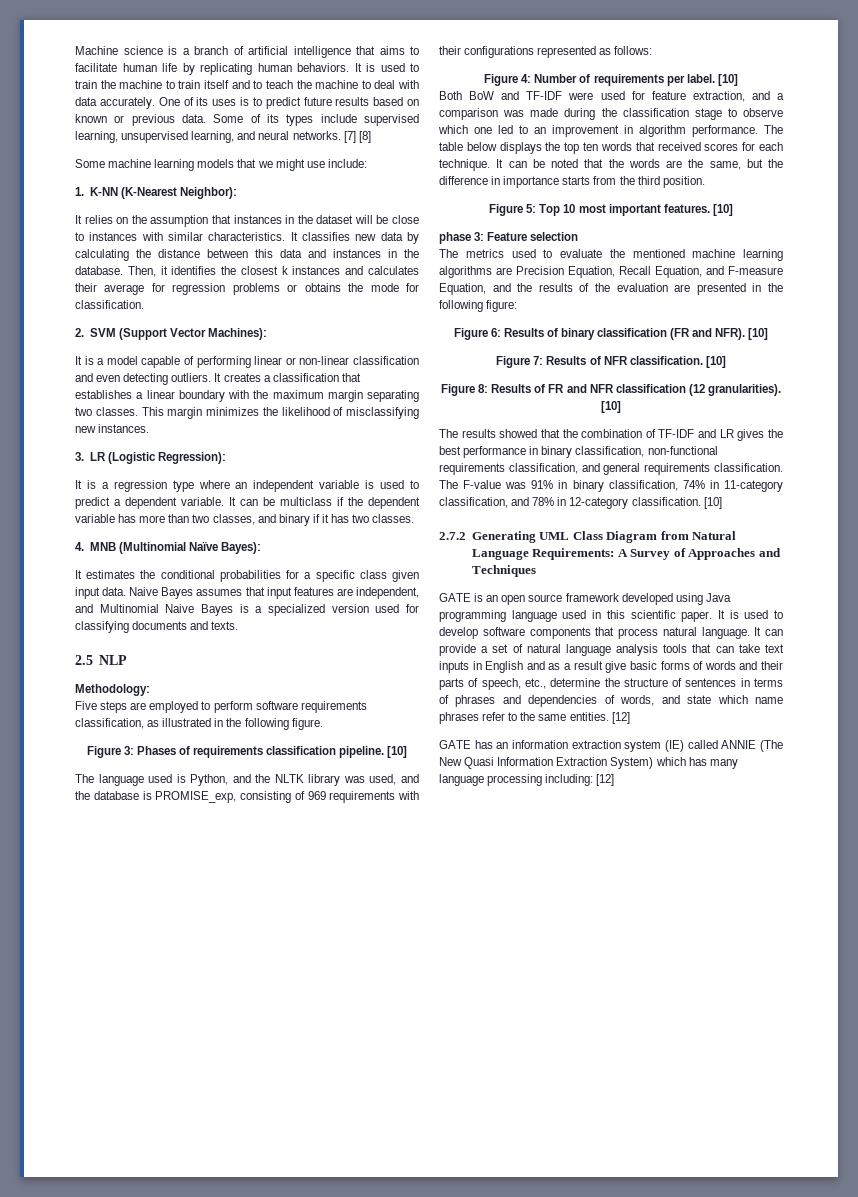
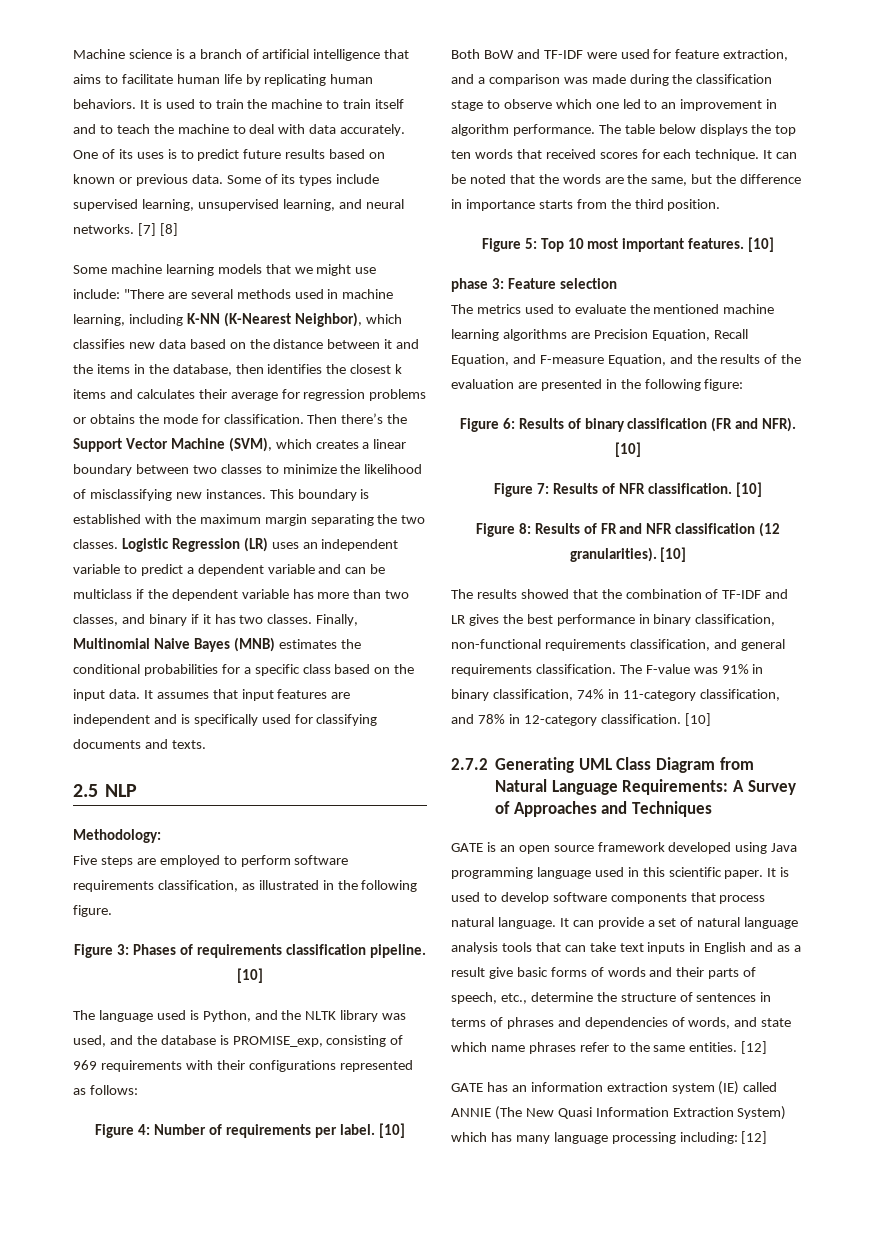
- Some machine learning models that we might use include:
- 1. K-NN (K-Nearest Neighbor):
- It relies on the assumption that instances in the dataset will be close to instances with similar characteristics. It classifies new data by calculating the distance between this data and instances in the database. Then, it identifies the closest k instances and calculates their average for regression problems or obtains the mode for classification.
- 2. SVM (Support Vector Machines):
- It is a model capable of performing linear or non-linear classification and even detecting outliers. It creates a classification that establishes a linear boundary with the maximum margin separating two classes. This margin minimizes the likelihood of misclassifying new instances.
- 3. LR (Logistic Regression):
- It is a regression type where an independent variable is used to predict a dependent variable. It can be multiclass if the dependent variable has more than two classes, and binary if it has two classes.
- 4. MNB (Multinomial Naïve Bayes):
- It estimates the conditional probabilities for a specific class given input data. Naive Bayes assumes that input features are independent, and Multinomial Naive Bayes is a specialized version used for classifying documents and texts.
+ Some machine learning models that we might use include: "There are several methods used in machine learning, including K-NN (K-Nearest Neighbor), which classifies new data based on the distance between it and the items in the database, then identifies the closest k items and calculates their average for regression problems or obtains the mode for classification. Then there’s the Support Vector Machine (SVM), which creates a linear boundary between two classes to minimize the likelihood of misclassifying new instances. This boundary is established with the maximum margin separating the two classes. Logistic Regression (LR) uses an independent variable to predict a dependent variable and can be multiclass if the dependent variable has more than two classes, and binary if it has two classes. Finally, Multinomial Naive Bayes (MNB) estimates the conditional probabilities for a specific class based on the input data. It assumes that input features are independent and is specifically used for classifying documents and texts.

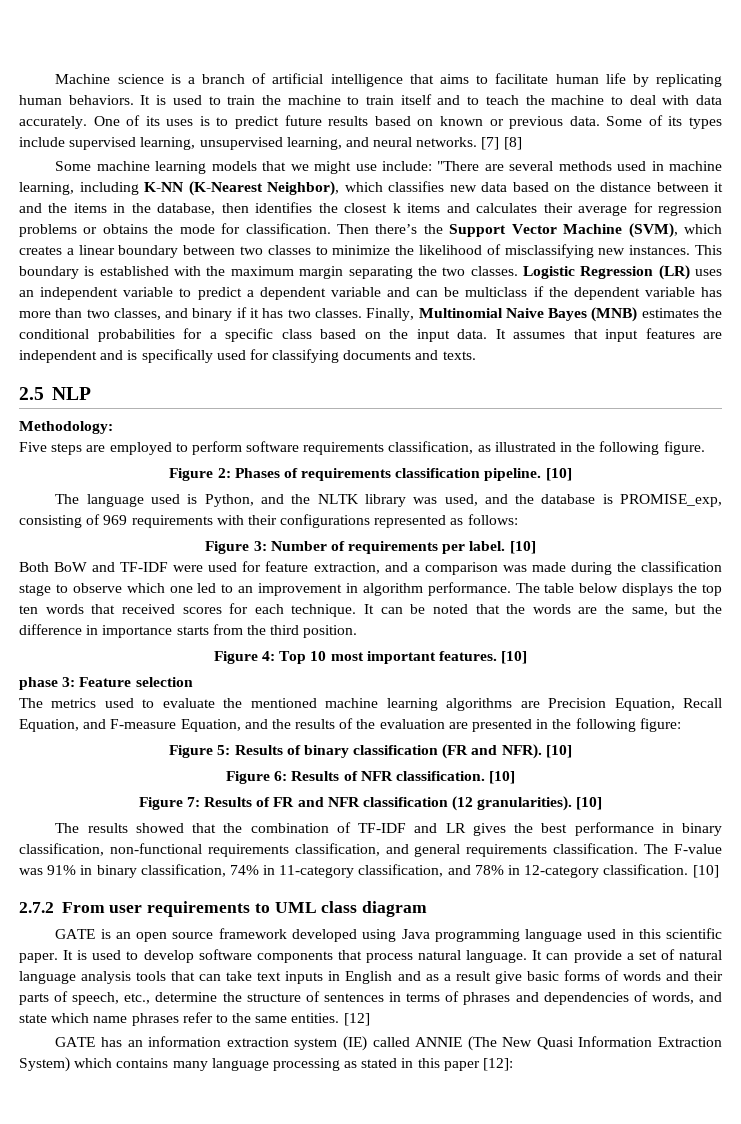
- Figure 3: Phases of requirements classification pipeline.
+ Figure 2: Phases of requirements classification pipeline.
- Figure 4: Number of requirements per label.
+ Figure 3: Number of requirements per label.
- Figure 5: Top 10 most important features.
+ Figure 4: Top 10 most important features.
- Figure 6: Results of binary classification (FR and NFR).
+ Figure 5: Results of binary classification (FR and NFR).
- Figure 7: Results of NFR classification.
+ Figure 6: Results of NFR classification.
- Figure 8: Results of FR and NFR classification (12 granularities).
+ Figure 7: Results of FR and NFR classification (12 granularities).
- 2.7.2 Generating UML Class Diagram from Natural Language Requirements: A Survey of Approaches and Techniques
+ 2.7.2 From user requirements to UML class diagram
- GATE has an information extraction system (IE) called ANNIE (The New Quasi Information Extraction System) which has many language processing including: [12]
+ GATE has an information extraction system (IE) called ANNIE (The New Quasi Information Extraction System) which contains many language processing as stated in this paper [12]:

